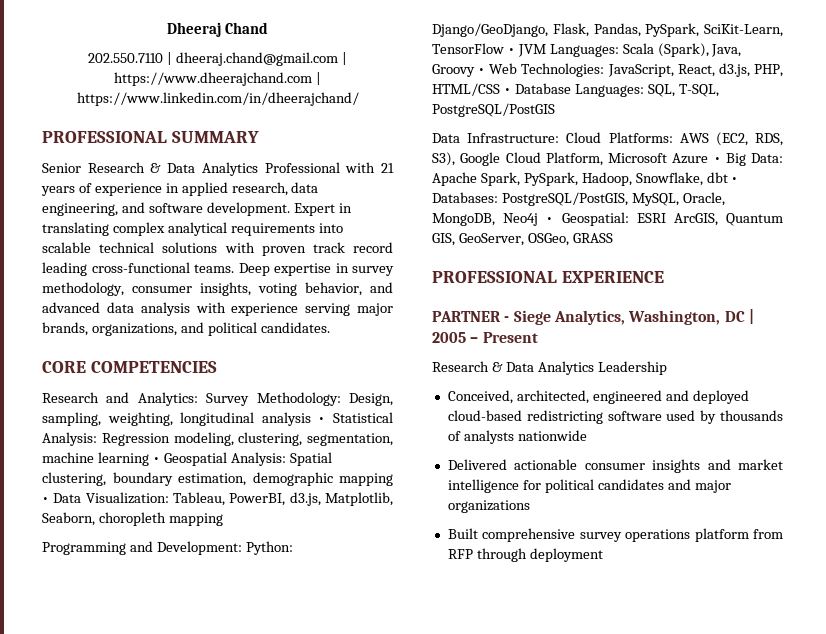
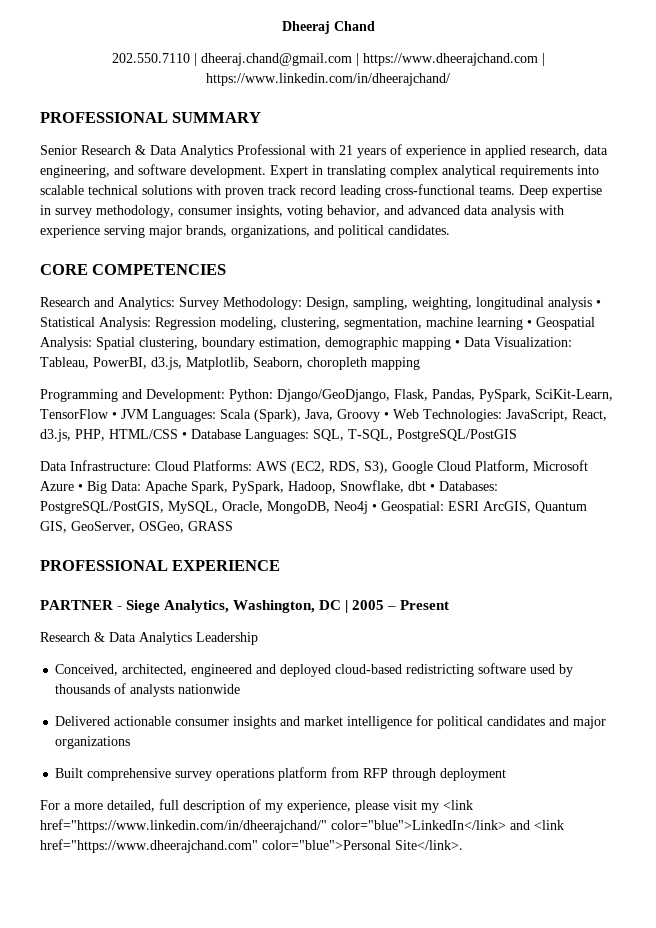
+ For a more detailed, full description of my experience, please visit my <link href="https://www.linkedin.com/in/dheerajchand/" color="blue">LinkedIn</link> and <link href="https://www.dheerajchand.com" color="blue">Personal Site</link>.

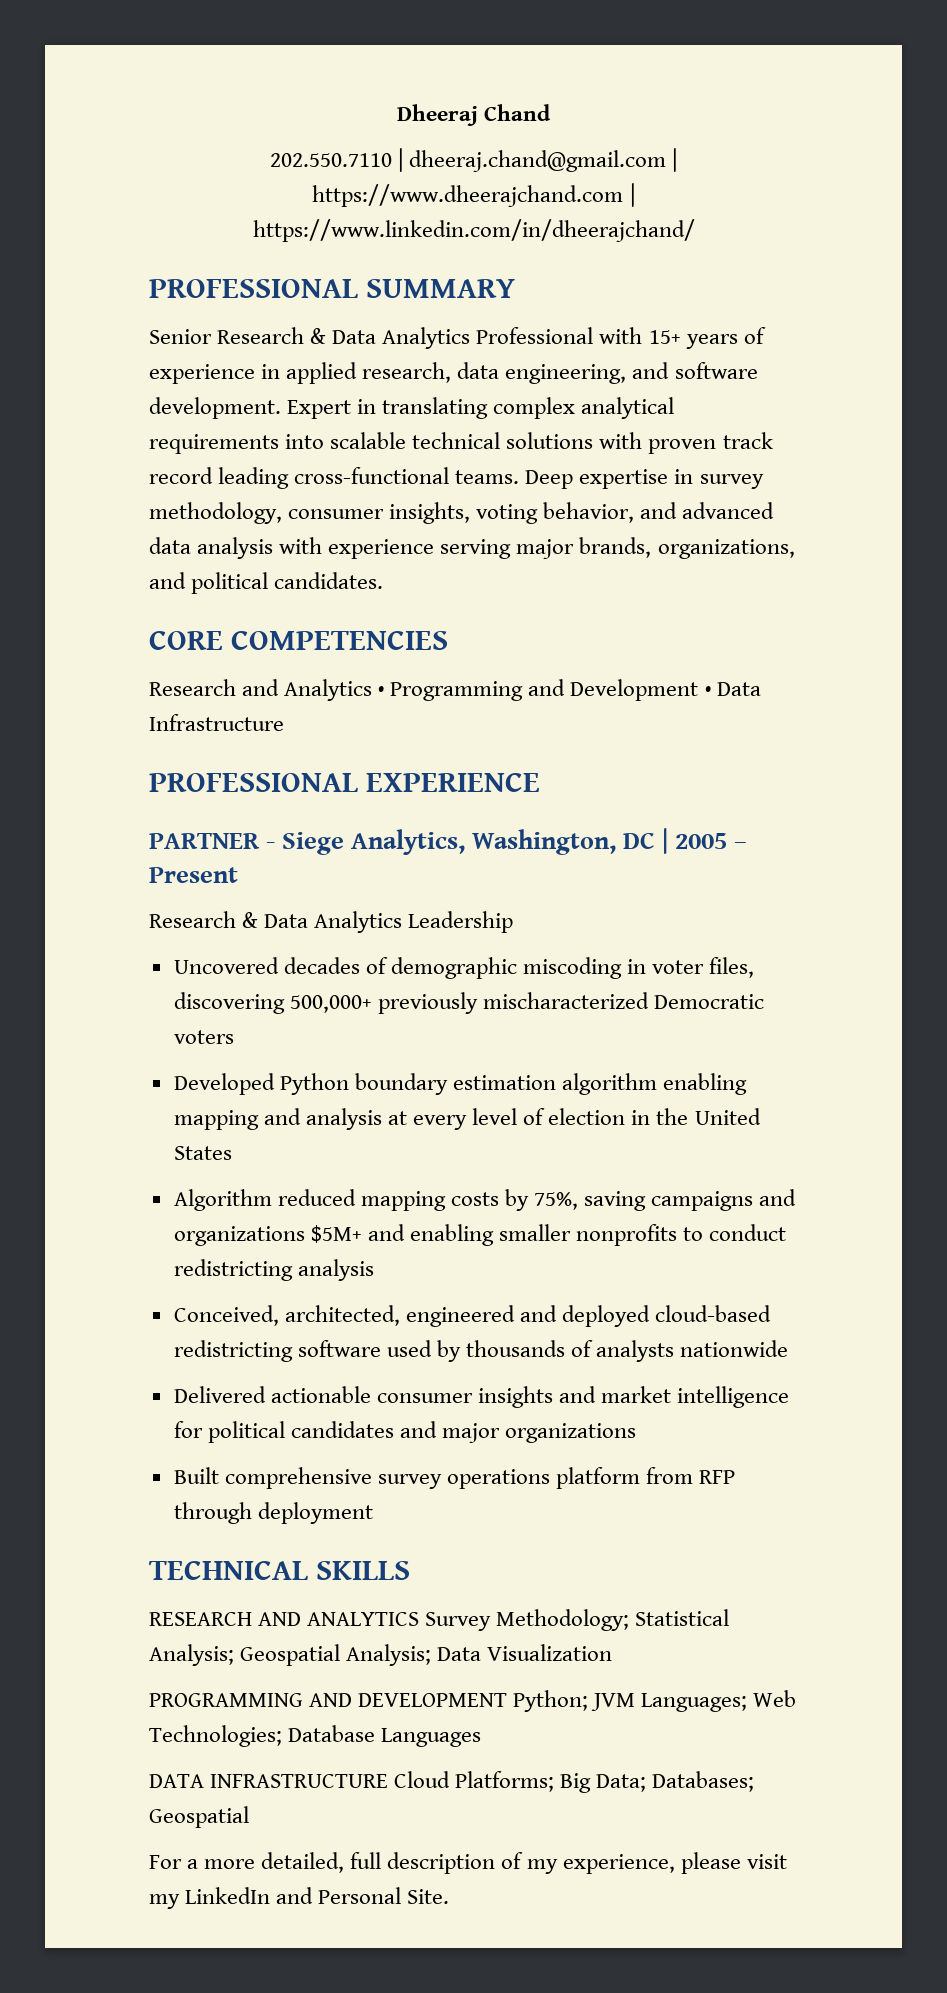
- Senior Research & Data Analytics Professional with 21 years of experience in applied research, data engineering, and software development.
+ Senior Research & Data Analytics Professional with 15+ years of experience in applied research, data engineering, and software development.
- Research and Analytics: Survey Methodology: Design, sampling, weighting, longitudinal analysis • Statistical Analysis: Regression modeling, clustering, segmentation, machine learning • Geospatial Analysis: Spatial clustering, boundary estimation, demographic mapping • Data Visualization: Tableau, PowerBI, d3.js, Matplotlib, Seaborn, choropleth mapping
- Programming and Development: Python: Django/GeoDjango, Flask, Pandas, PySpark, SciKit-Learn, TensorFlow • JVM Languages: Scala (Spark), Java, Groovy • Web Technologies: JavaScript, React, d3.js, PHP, HTML/CSS • Database Languages: SQL, T-SQL, PostgreSQL/PostGIS
- Data Infrastructure: Cloud Platforms: AWS (EC2, RDS, S3), Google Cloud Platform, Microsoft Azure • Big Data: Apache Spark, PySpark, Hadoop, Snowflake, dbt • Databases: PostgreSQL/PostGIS, MySQL, Oracle, MongoDB, Neo4j • Geospatial: ESRI ArcGIS, Quantum GIS, GeoServer, OSGeo, GRASS
+ Research and Analytics • Programming and Development • Data Infrastructure
+ Uncovered decades of demographic miscoding in voter files, discovering 500,000+ previously mischaracterized Democratic voters
+ Developed Python boundary estimation algorithm enabling mapping and analysis at every level of election in the United States
+ Algorithm reduced mapping costs by 75%, saving campaigns and organizations $5M+ and enabling smaller nonprofits to conduct redistricting analysis
+ TECHNICAL SKILLS
+ RESEARCH AND ANALYTICS Survey Methodology; Statistical Analysis; Geospatial Analysis; Data Visualization
+ PROGRAMMING AND DEVELOPMENT Python; JVM Languages; Web Technologies; Database Languages
+ DATA INFRASTRUCTURE Cloud Platforms; Big Data; Databases; Geospatial
- For a more detailed, full description of my experience, please visit my <link href="https://www.linkedin.com/in/dheerajchand/" color="blue">LinkedIn</link> and <link href="https://www.dheerajchand.com" color="blue">Personal Site</link>.
+ For a more detailed, full description of my experience, please visit my LinkedIn and Personal Site.

